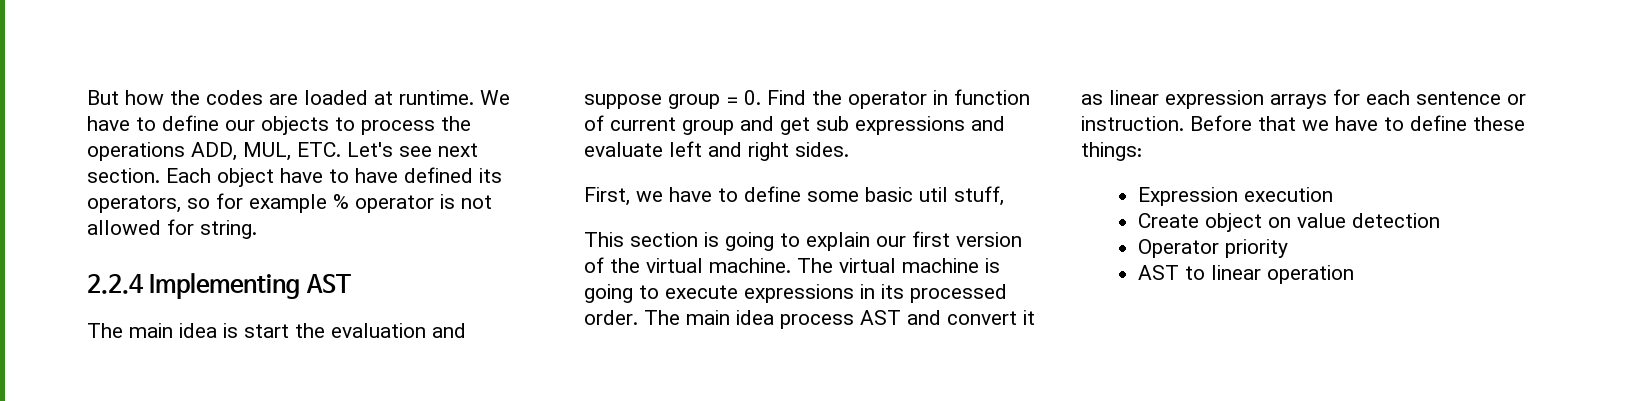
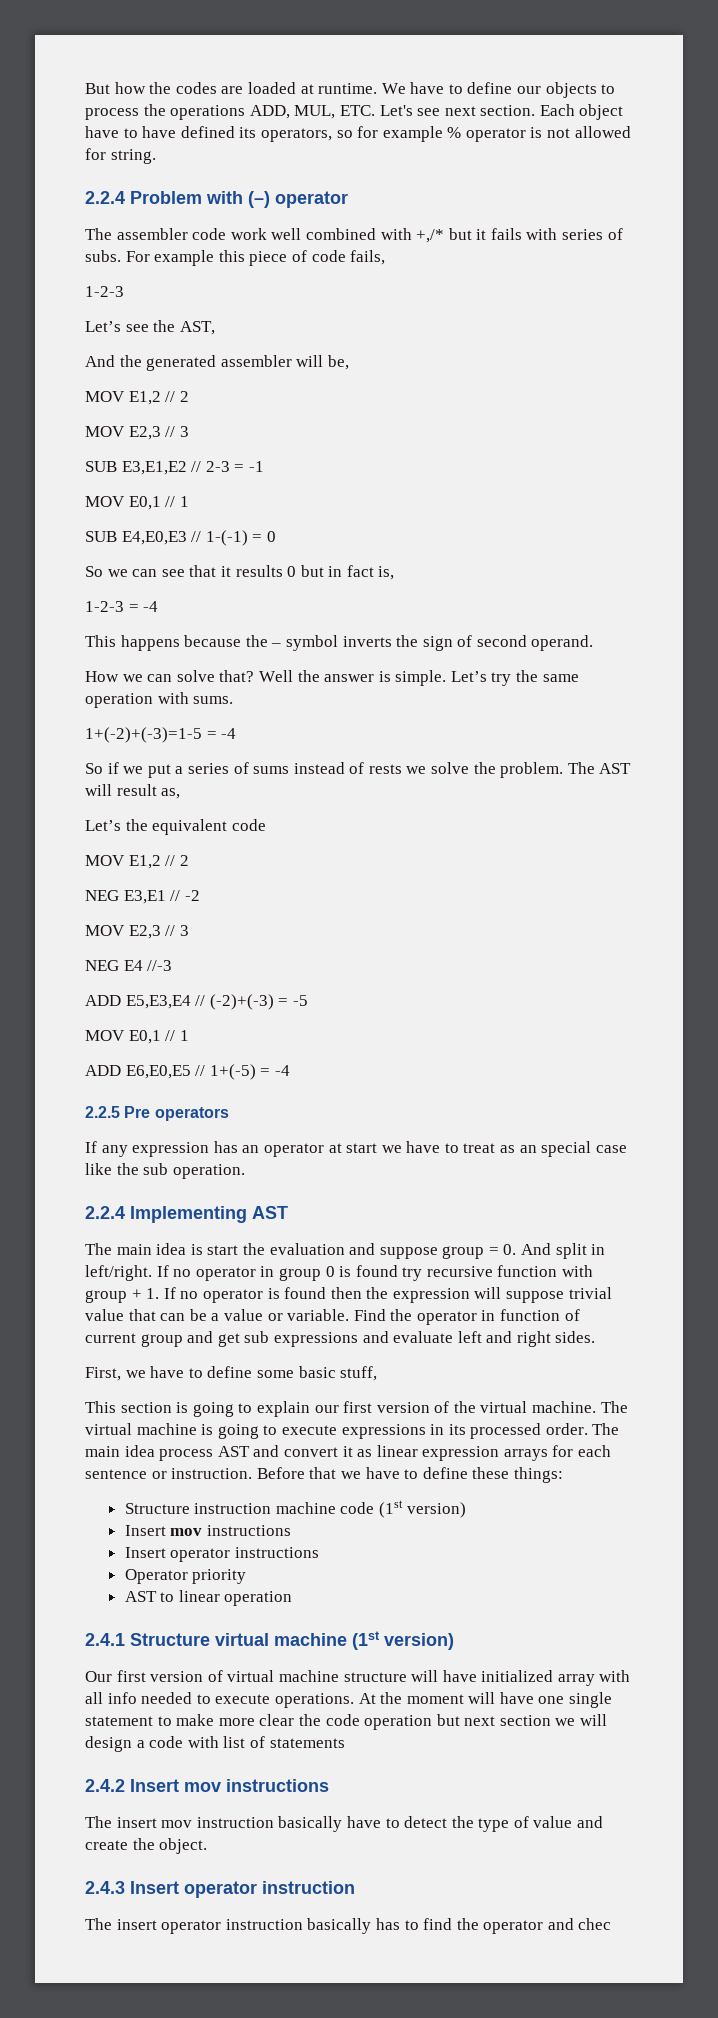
+ 2.2.4 Problem with (–) operator
+ The assembler code work well combined with +,/* but it fails with series of subs. For example this piece of code fails,
+ 1-2-3
+ Let’s see the AST,
+ And the generated assembler will be,
+ MOV E1,2 // 2
+ MOV E2,3 // 3
+ SUB E3,E1,E2 // 2-3 = -1
+ MOV E0,1 // 1
+ SUB E4,E0,E3 // 1-(-1) = 0
+ So we can see that it results 0 but in fact is,
+ 1-2-3 = -4
+ This happens because the – symbol inverts the sign of second operand.
+ How we can solve that? Well the answer is simple. Let’s try the same operation with sums.
+ 1+(-2)+(-3)=1-5 = -4
+ So if we put a series of sums instead of rests we solve the problem. The AST will result as,
+ Let’s the equivalent code
+ MOV E1,2 // 2
+ NEG E3,E1 // -2
+ MOV E2,3 // 3
+ NEG E4 //-3
+ ADD E5,E3,E4 // (-2)+(-3) = -5
+ MOV E0,1 // 1
+ ADD E6,E0,E5 // 1+(-5) = -4
+ 2.2.5 Pre operators
+ If any expression has an operator at start we have to treat as an special case like the sub operation.
- The main idea is start the evaluation and suppose group = 0. Find the operator in function of current group and get sub expressions and evaluate left and right sides.
+ The main idea is start the evaluation and suppose group = 0. And split in left/right. If no operator in group 0 is found try recursive function with group + 1. If no operator is found then the expression will suppose trivial value that can be a value or variable. Find the operator in function of current group and get sub expressions and evaluate left and right sides.
- First, we have to define some basic util stuff,
+ First, we have to define some basic stuff,
- Expression execution
- Create object on value detection
+ Structure instruction machine code (1st version)
+ Insert mov instructions
+ Insert operator instructions
+ 2.4.1 Structure virtual machine (1st version)
+ Our first version of virtual machine structure will have initialized array with all info needed to execute operations. At the moment will have one single statement to make more clear the code operation but next section we will design a code with list of statements
+ 2.4.2 Insert mov instructions
+ The insert mov instruction basically have to detect the type of value and create the object.
+ 2.4.3 Insert operator instruction
+ The insert operator instruction basically has to find the operator and chec

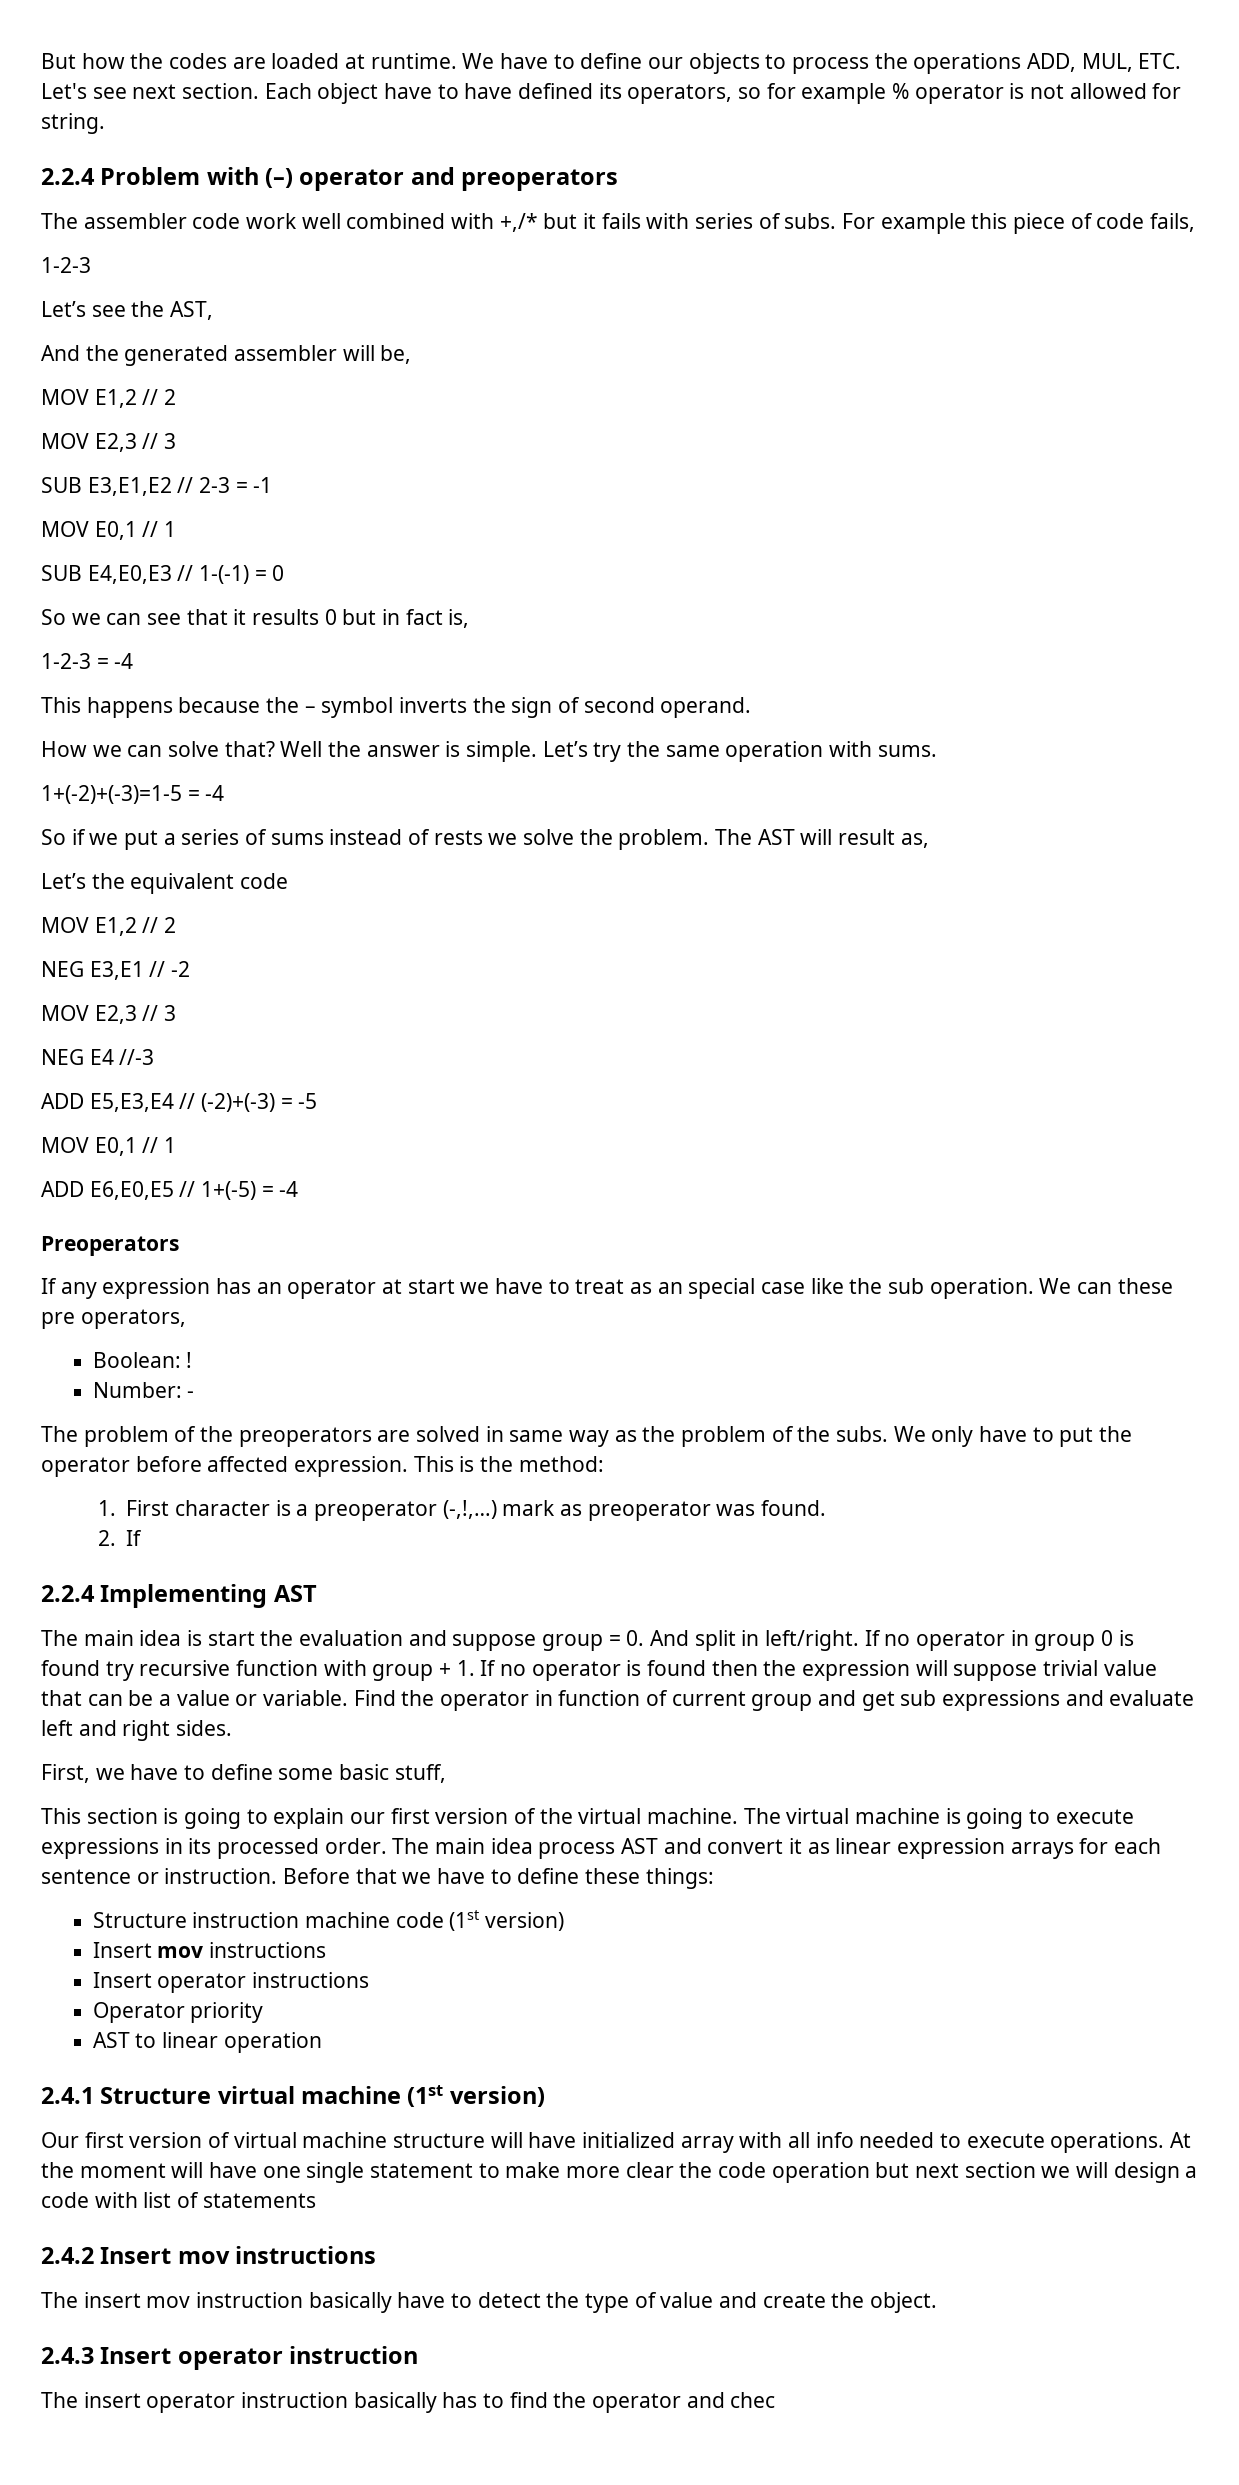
- 2.2.4 Problem with (–) operator
+ 2.2.4 Problem with (–) operator and preoperators
- 2.2.5 Pre operators
+ Preoperators
+ We can these pre operators,
+ Boolean: !
+ Number: -
+ The problem of the preoperators are solved in same way as the problem of the subs. We only have to put the operator before affected expression. This is the method:
+ 1. First character is a preoperator (-,!,…) mark as preoperator was found.
+ 2. If

